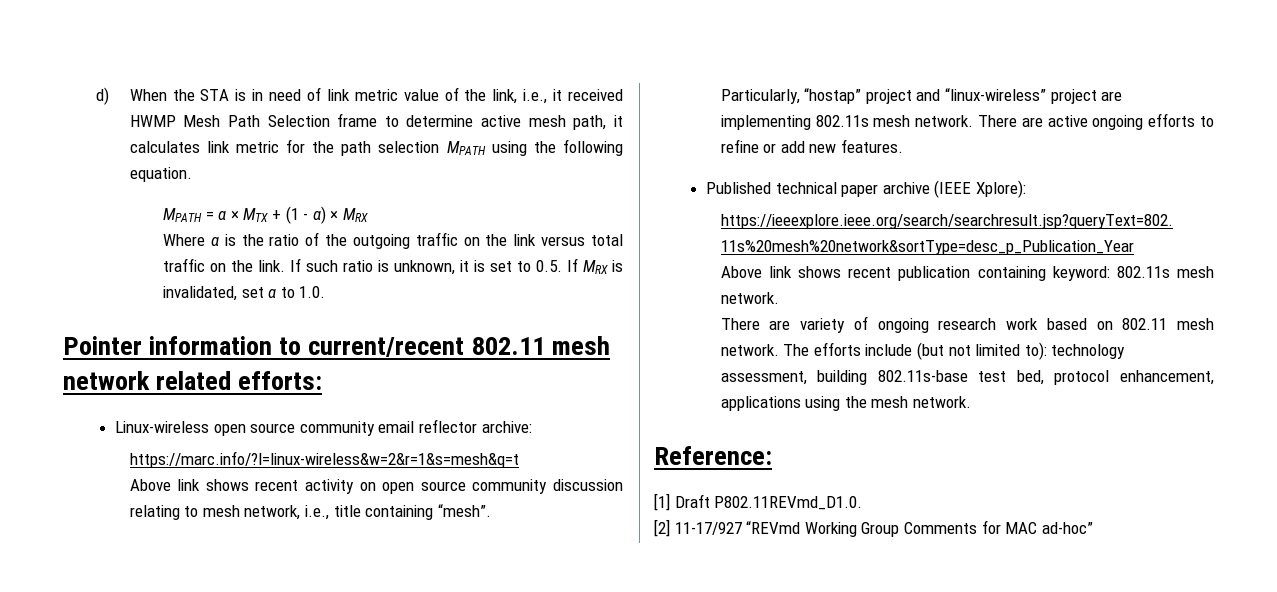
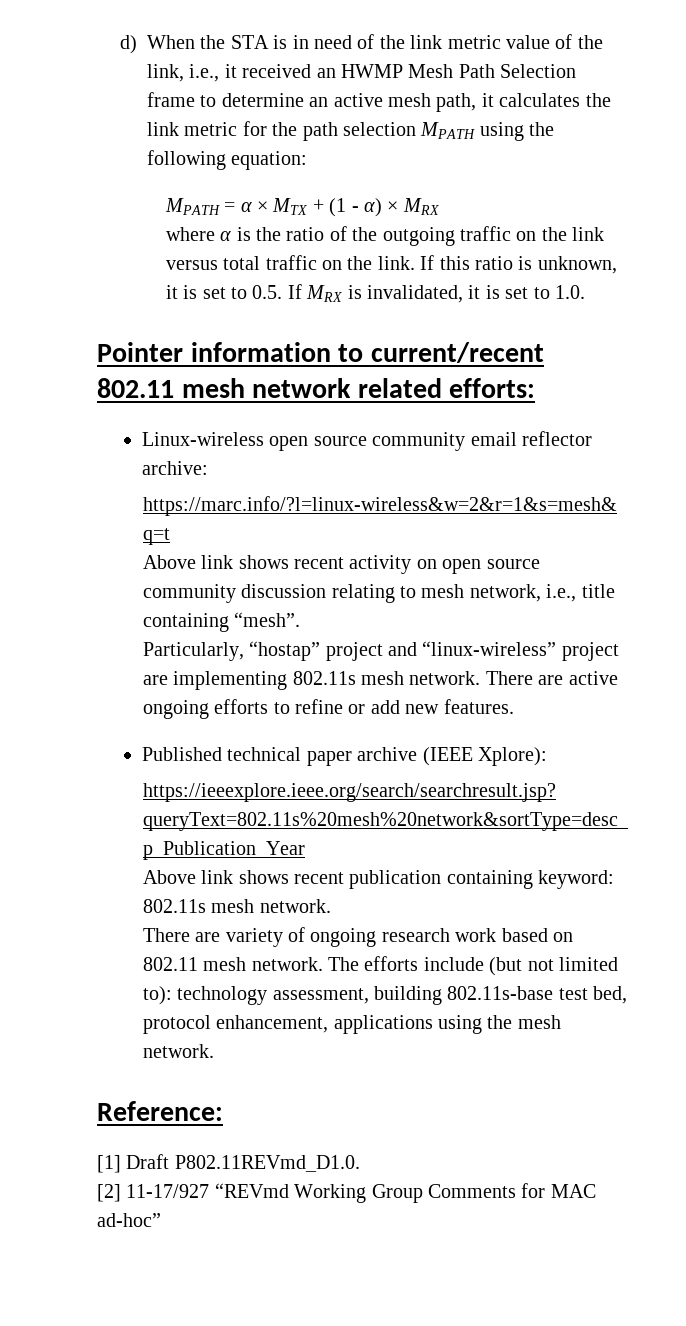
- d) When the STA is in need of link metric value of the link, i.e., it received HWMP Mesh Path Selection frame to determine active mesh path, it calculates link metric for the path selection MPATH using the following equation.
+ d) When the STA is in need of the link metric value of the link, i.e., it received an HWMP Mesh Path Selection frame to determine an active mesh path, it calculates the link metric for the path selection MPATH using the following equation:
- Where α is the ratio of the outgoing traffic on the link versus total traffic on the link.
+ where α is the ratio of the outgoing traffic on the link versus total traffic on the link.
- If such ratio is unknown, it is set to 0.5. If MRX is invalidated, set α to 1.0.
+ If this ratio is unknown, it is set to 0.5. If MRX is invalidated, it is set to 1.0.

